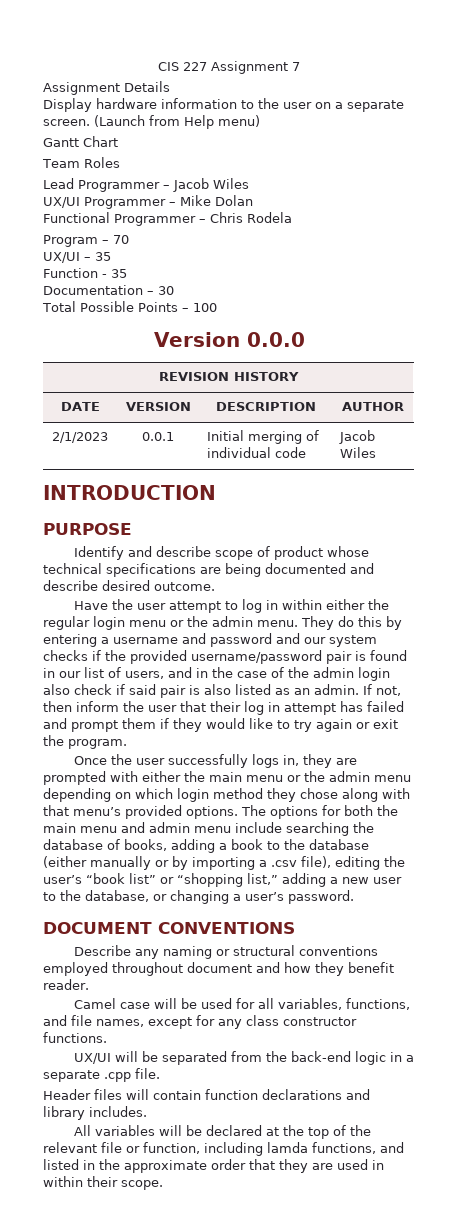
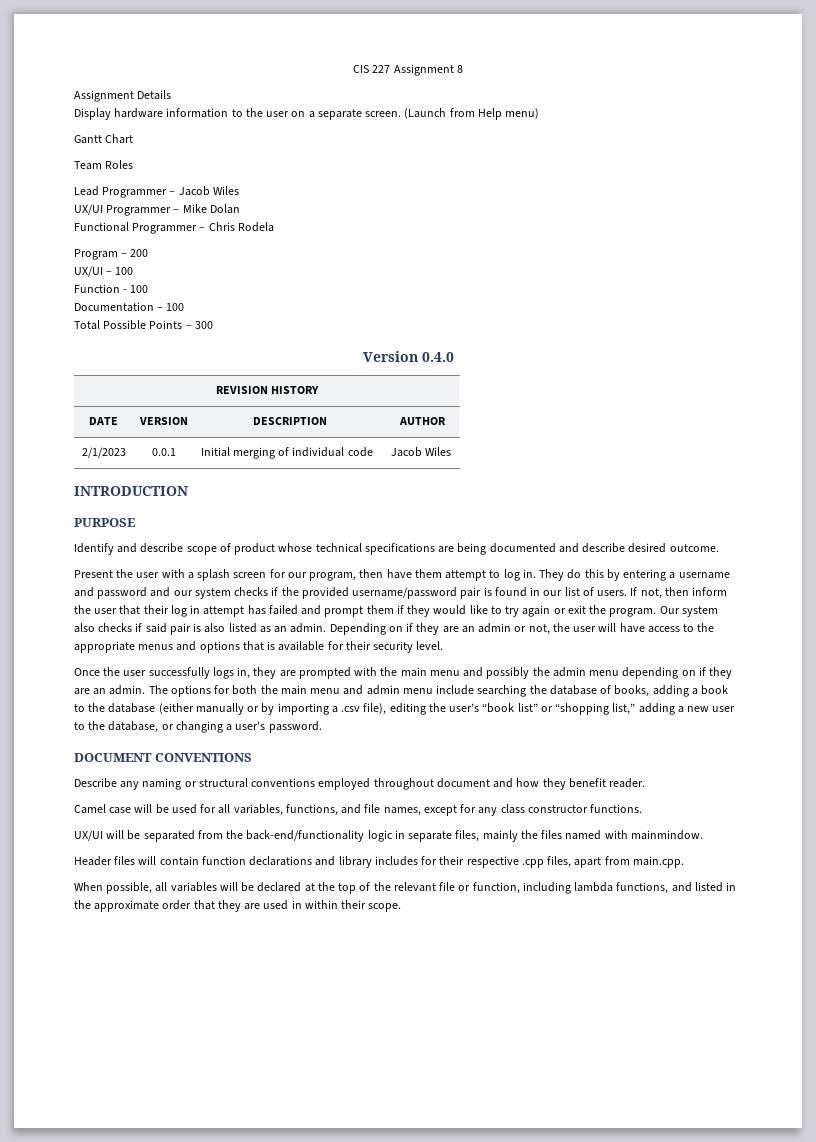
- CIS 227 Assignment 7
+ CIS 227 Assignment 8
- Program – 70
+ Program – 200
- UX/UI – 35
+ UX/UI – 100
- Function - 35
+ Function - 100
- Documentation – 30
+ Documentation – 100
- Total Possible Points – 100
+ Total Possible Points – 300
- Version 0.0.0
+ Version 0.4.0
- Have the user attempt to log in within either the regular login menu or the admin menu.
+ Present the user with a splash screen for our program, then have them attempt to log in.
- They do this by entering a username and password and our system checks if the provided username/password pair is found in our list of users, and in the case of the admin login also check if said pair is also listed as an admin.
+ They do this by entering a username and password and our system checks if the provided username/password pair is found in our list of users.
+ Our system also checks if said pair is also listed as an admin. Depending on if they are an admin or not, the user will have access to the appropriate menus and options that is available for their security level.
- Once the user successfully logs in, they are prompted with either the main menu or the admin menu depending on which login method they chose along with that menu’s provided options.
+ Once the user successfully logs in, they are prompted with the main menu and possibly the admin menu depending on if they are an admin.
- UX/UI will be separated from the back-end logic in a separate .cpp file.
+ UX/UI will be separated from the back-end/functionality logic in separate files, mainly the files named with mainmindow.
- Header files will contain function declarations and library includes.
- All variables will be declared at the top of the relevant file or function, including lamda functions, and listed in the approximate order that they are used in within their scope.
+ Header files will contain function declarations and library includes for their respective .cpp files, apart from main.cpp.
+ When possible, all variables will be declared at the top of the relevant file or function, including lambda functions, and listed in the approximate order that they are used in within their scope.

